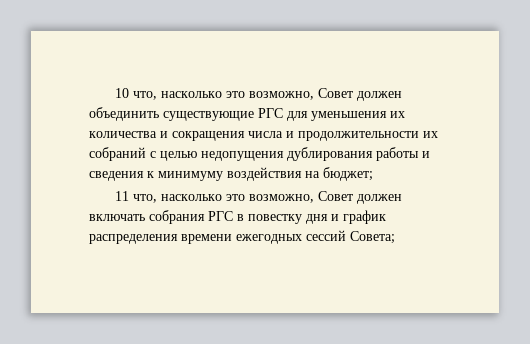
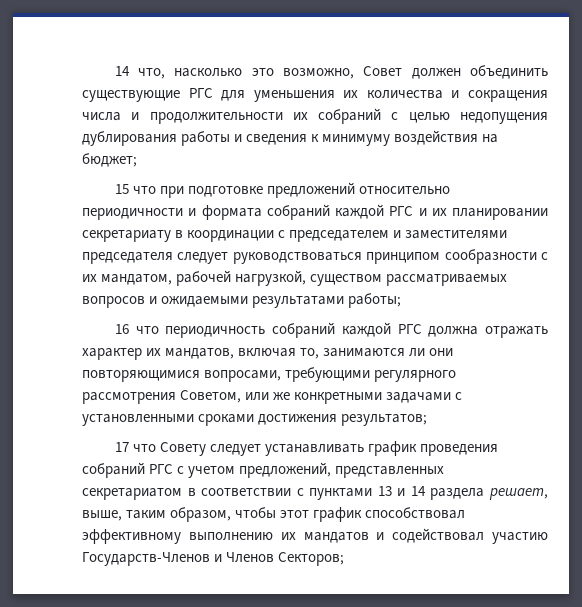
- 10 что, насколько это возможно, Совет должен объединить существующие РГС для уменьшения их количества и сокращения числа и продолжительности их собраний с целью недопущения дублирования работы и сведения к минимуму воздействия на бюджет;
+ 14 что, насколько это возможно, Совет должен объединить существующие РГС для уменьшения их количества и сокращения числа и продолжительности их собраний с целью недопущения дублирования работы и сведения к минимуму воздействия на бюджет;
- 11 что, насколько это возможно, Совет должен включать собрания РГС в повестку дня и график распределения времени ежегодных сессий Совета;
+ 15 что при подготовке предложений относительно периодичности и формата собраний каждой РГС и их планировании секретариату в координации с председателем и заместителями председателя следует руководствоваться принципом сообразности с их мандатом, рабочей нагрузкой, существом рассматриваемых вопросов и ожидаемыми результатами работы;
+ 16 что периодичность собраний каждой РГС должна отражать характер их мандатов, включая то, занимаются ли они повторяющимися вопросами, требующими регулярного рассмотрения Советом, или же конкретными задачами с установленными сроками достижения результатов;
+ 17 что Совету следует устанавливать график проведения собраний РГС с учетом предложений, представленных секретариатом в соответствии с пунктами 13 и 14 раздела решает, выше, таким образом, чтобы этот график способствовал эффективному выполнению их мандатов и содействовал участию Государств-Членов и Членов Секторов;

